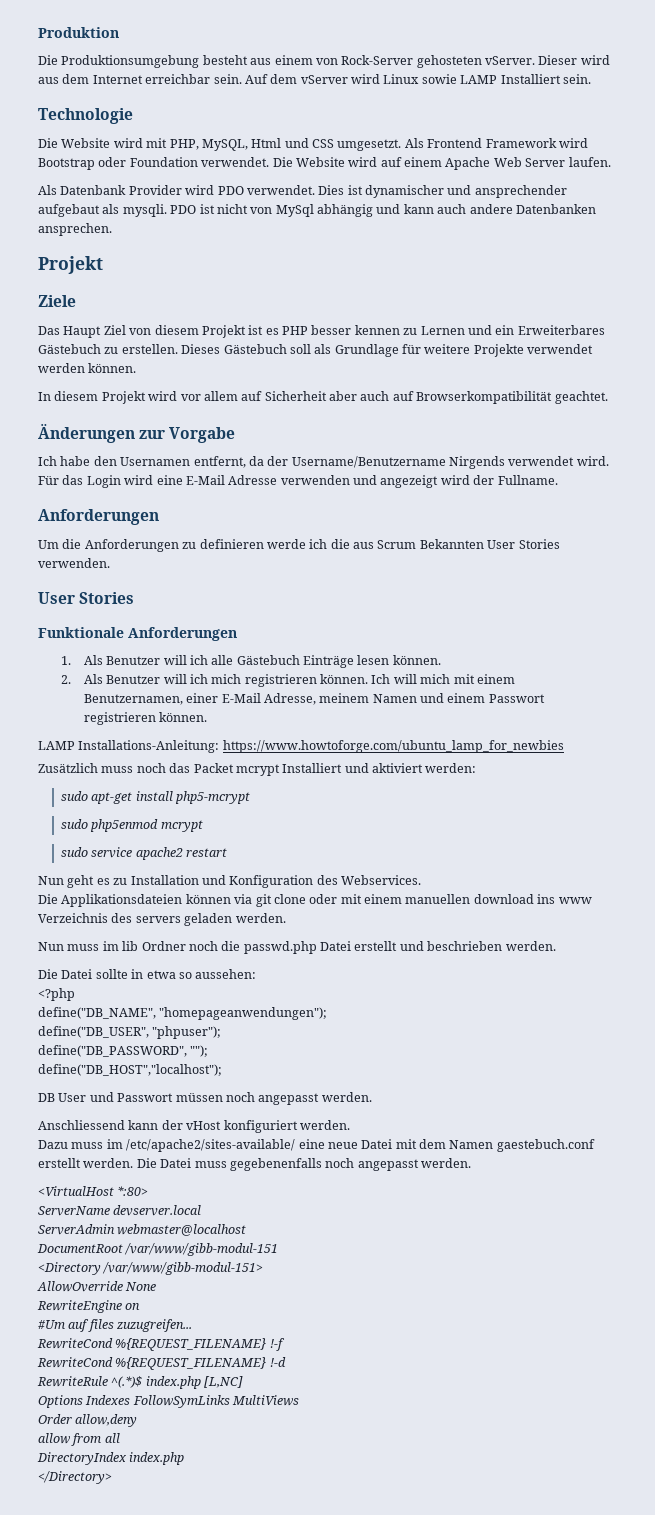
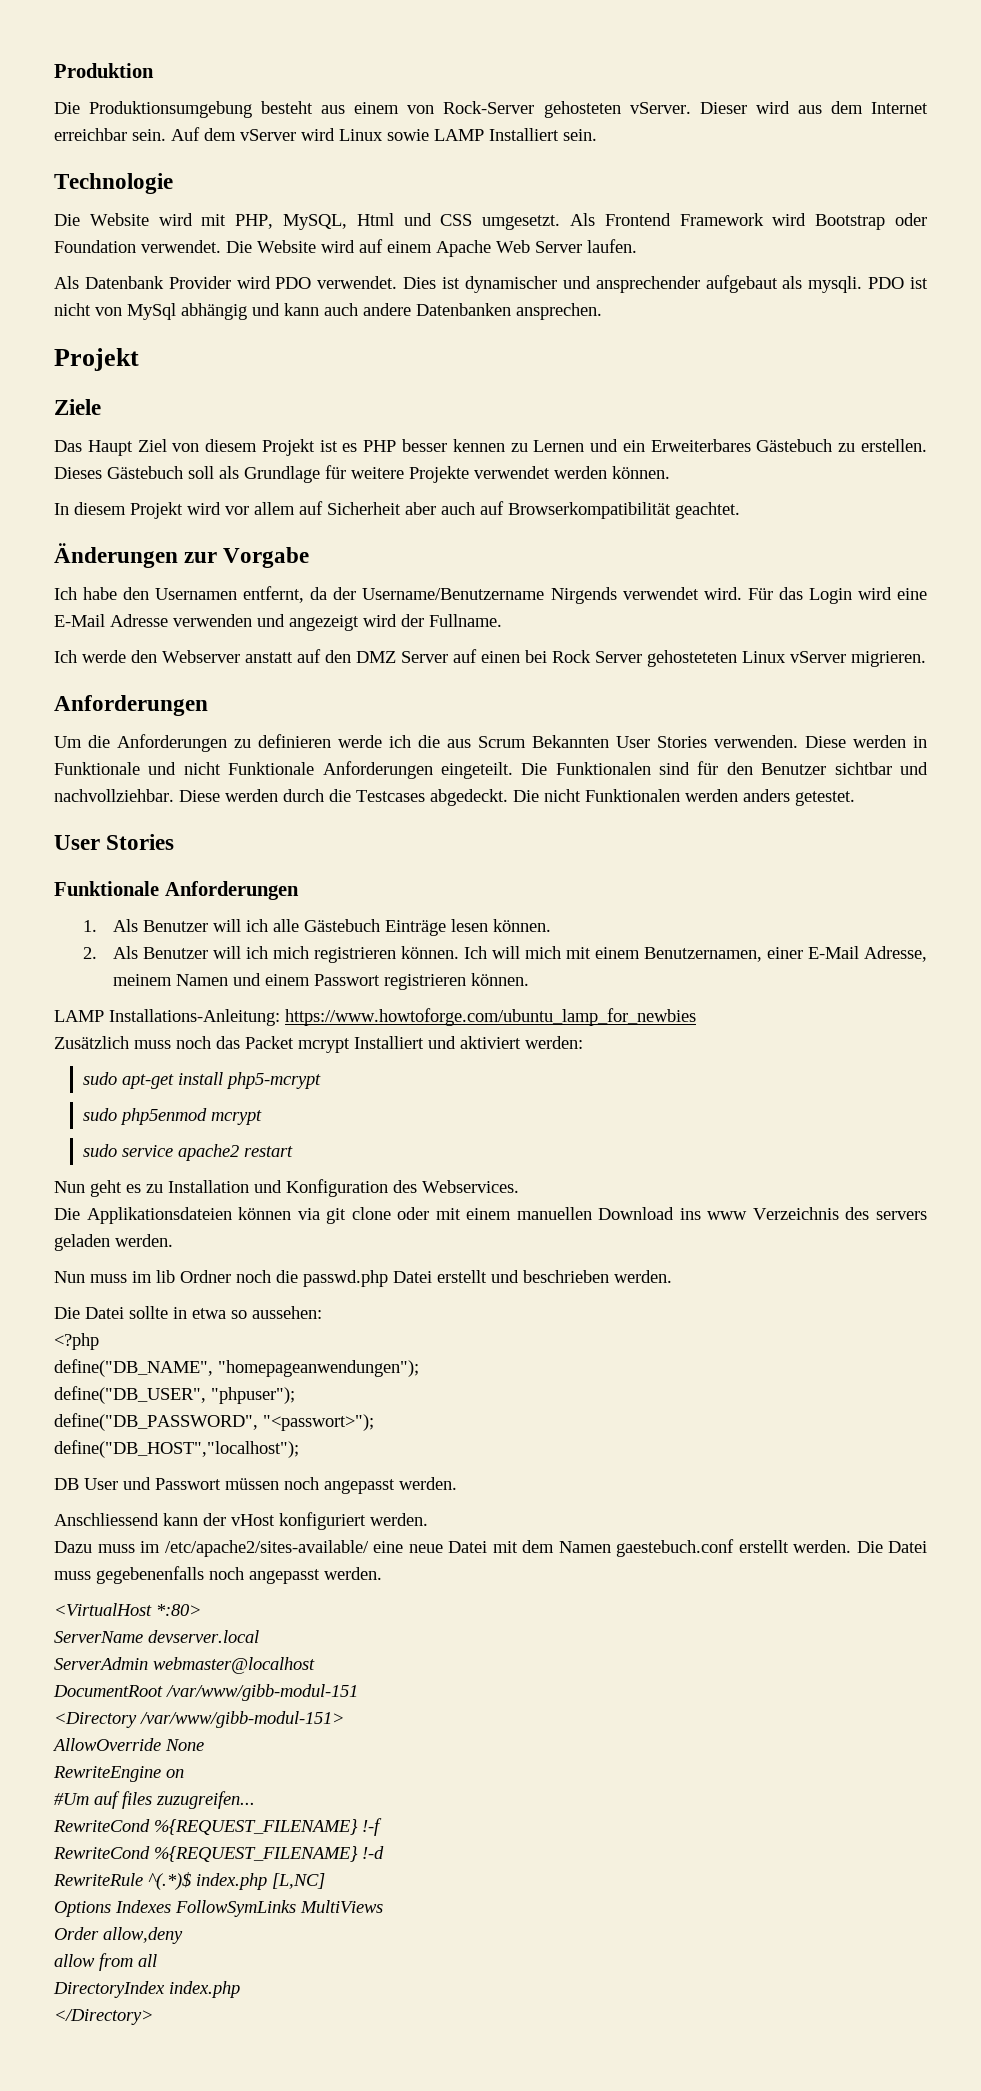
+ Ich werde den Webserver anstatt auf den DMZ Server auf einen bei Rock Server gehosteteten Linux vServer migrieren.
+ Diese werden in Funktionale und nicht Funktionale Anforderungen eingeteilt. Die Funktionalen sind für den Benutzer sichtbar und nachvollziehbar. Diese werden durch die Testcases abgedeckt. Die nicht Funktionalen werden anders getestet.
- Die Applikationsdateien können via git clone oder mit einem manuellen download ins www Verzeichnis des servers geladen werden.
+ Die Applikationsdateien können via git clone oder mit einem manuellen Download ins www Verzeichnis des servers geladen werden.
- define("DB_PASSWORD", "");
+ define("DB_PASSWORD", "<passwort>");

